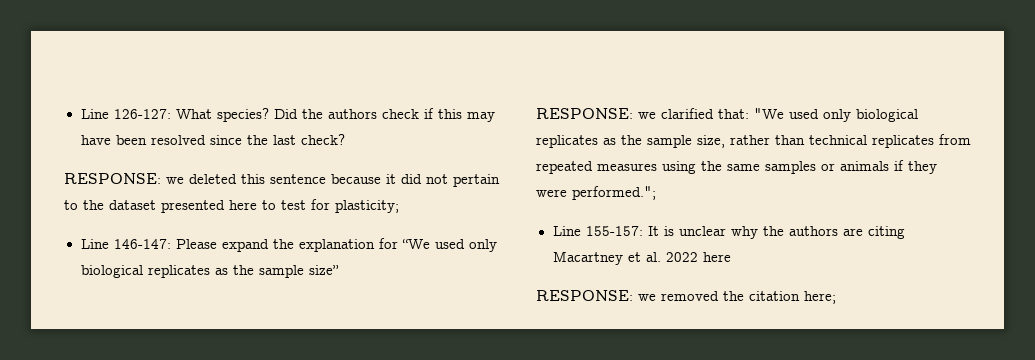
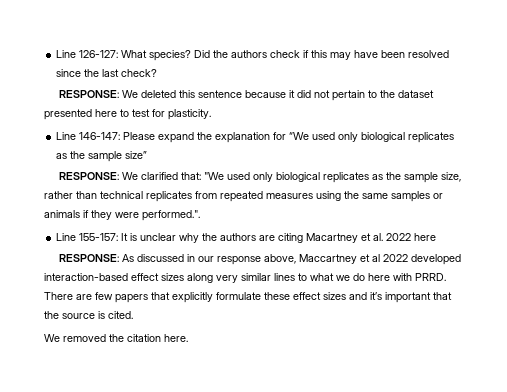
- RESPONSE: we deleted this sentence because it did not pertain to the dataset presented here to test for plasticity;
+ RESPONSE: We deleted this sentence because it did not pertain to the dataset presented here to test for plasticity.
- RESPONSE: we clarified that: "We used only biological replicates as the sample size, rather than technical replicates from repeated measures using the same samples or animals if they were performed.";
+ RESPONSE: We clarified that: "We used only biological replicates as the sample size, rather than technical replicates from repeated measures using the same samples or animals if they were performed.".
- RESPONSE: we removed the citation here;
+ RESPONSE: As discussed in our response above, Maccartney et al 2022 developed interaction-based effect sizes along very similar lines to what we do here with PRRD. There are few papers that explicitly formulate these effect sizes and it’s important that the source is cited.
+ We removed the citation here.

